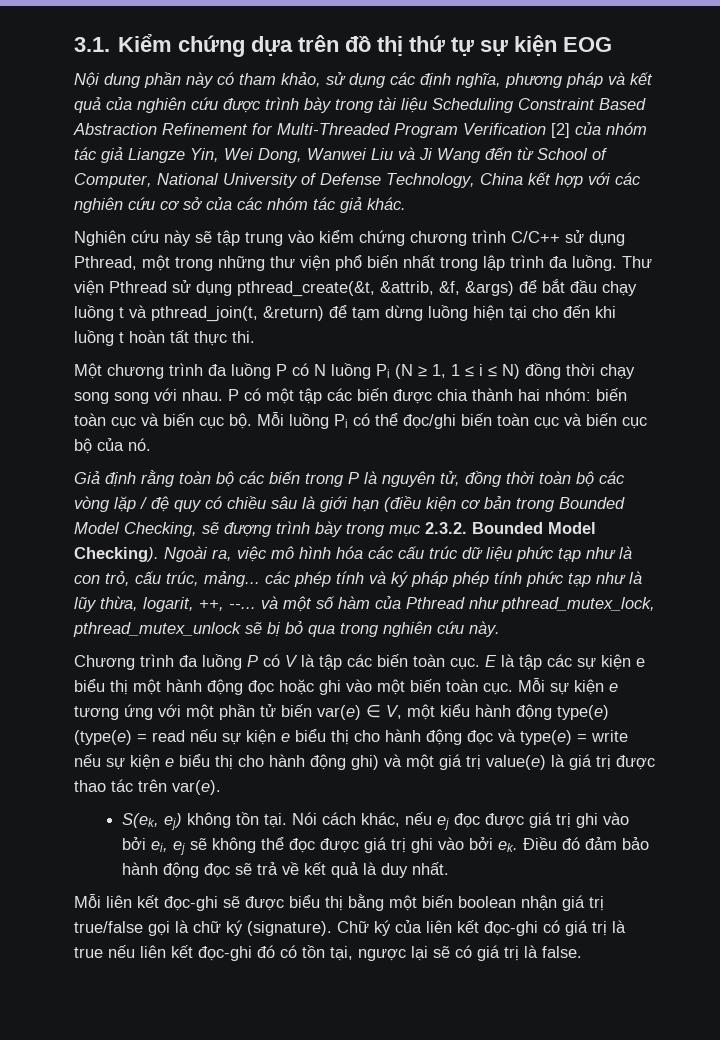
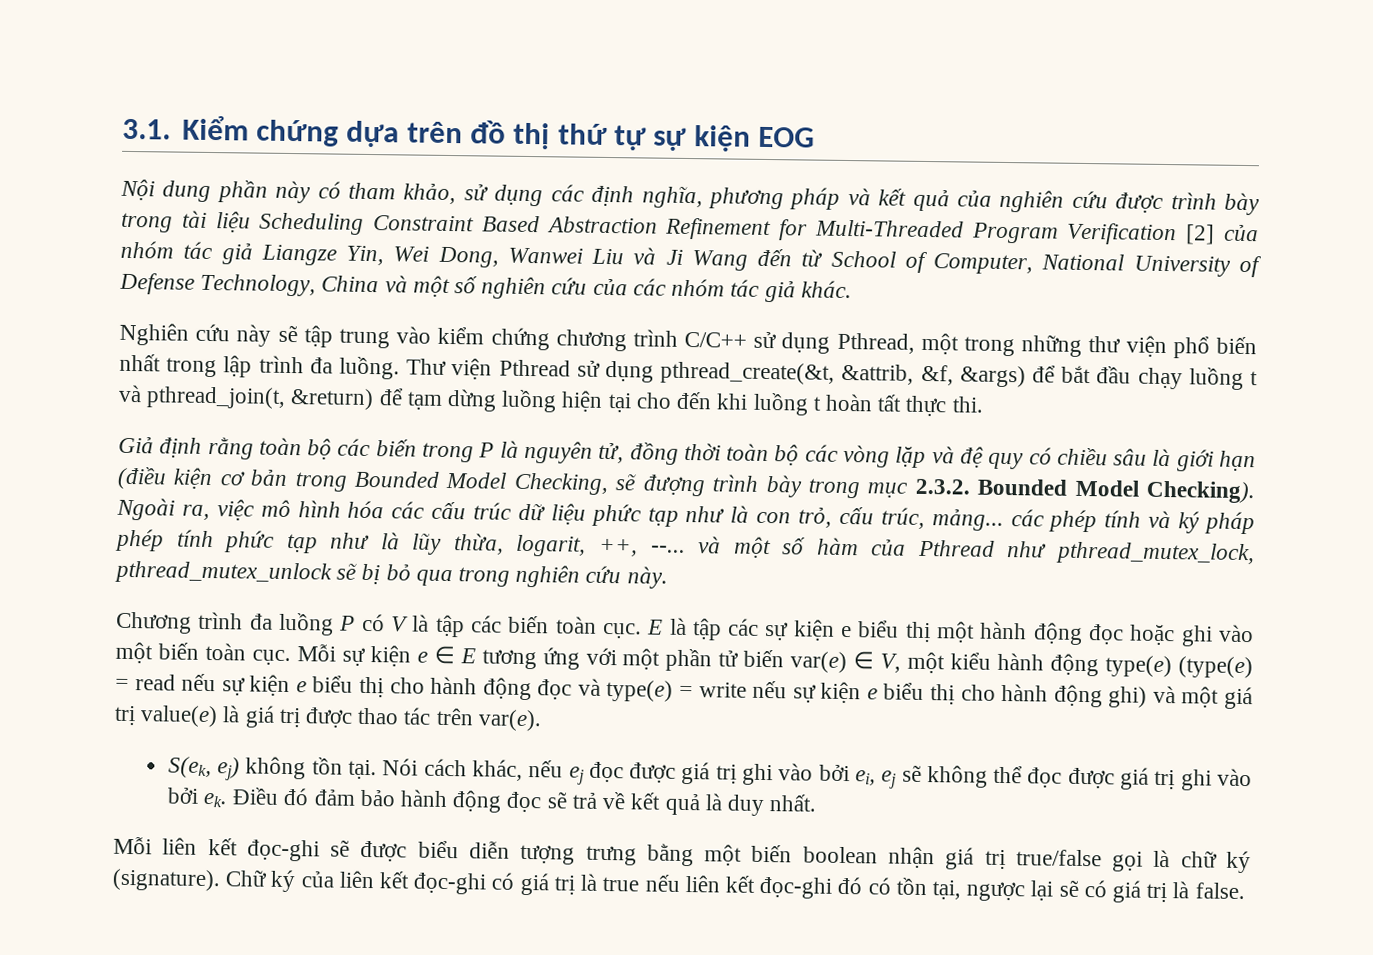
- Nội dung phần này có tham khảo, sử dụng các định nghĩa, phương pháp và kết quả của nghiên cứu được trình bày trong tài liệu Scheduling Constraint Based Abstraction Refinement for Multi-Threaded Program Verification [2] của nhóm tác giả Liangze Yin, Wei Dong, Wanwei Liu và Ji Wang đến từ School of Computer, National University of Defense Technology, China kết hợp với các nghiên cứu cơ sở của các nhóm tác giả khác.
+ Nội dung phần này có tham khảo, sử dụng các định nghĩa, phương pháp và kết quả của nghiên cứu được trình bày trong tài liệu Scheduling Constraint Based Abstraction Refinement for Multi-Threaded Program Verification [2] của nhóm tác giả Liangze Yin, Wei Dong, Wanwei Liu và Ji Wang đến từ School of Computer, National University of Defense Technology, China và một số nghiên cứu của các nhóm tác giả khác.
- Một chương trình đa luồng P có N luồng Pi (N ≥ 1, 1 ≤ i ≤ N) đồng thời chạy song song với nhau. P có một tập các biến được chia thành hai nhóm: biến toàn cục và biến cục bộ. Mỗi luồng Pi có thể đọc/ghi biến toàn cục và biến cục bộ của nó.
- Giả định rằng toàn bộ các biến trong P là nguyên tử, đồng thời toàn bộ các vòng lặp / đệ quy có chiều sâu là giới hạn (điều kiện cơ bản trong Bounded Model Checking, sẽ đượng trình bày trong mục 2.3.2. Bounded Model Checking).
+ Giả định rằng toàn bộ các biến trong P là nguyên tử, đồng thời toàn bộ các vòng lặp và đệ quy có chiều sâu là giới hạn (điều kiện cơ bản trong Bounded Model Checking, sẽ đượng trình bày trong mục 2.3.2. Bounded Model Checking).
- Mỗi sự kiện e tương ứng với một phần tử biến var(e) ∈ V, một kiểu hành động type(e) (type(e) = read nếu sự kiện e biểu thị cho hành động đọc và type(e) = write nếu sự kiện e biểu thị cho hành động ghi) và một giá trị value(e) là giá trị được thao tác trên var(e).
+ Mỗi sự kiện e ∈ E tương ứng với một phần tử biến var(e) ∈ V, một kiểu hành động type(e) (type(e) = read nếu sự kiện e biểu thị cho hành động đọc và type(e) = write nếu sự kiện e biểu thị cho hành động ghi) và một giá trị value(e) là giá trị được thao tác trên var(e).
- Mỗi liên kết đọc-ghi sẽ được biểu thị bằng một biến boolean nhận giá trị true/false gọi là chữ ký (signature).
+ Mỗi liên kết đọc-ghi sẽ được biểu diễn tượng trưng bằng một biến boolean nhận giá trị true/false gọi là chữ ký (signature).

